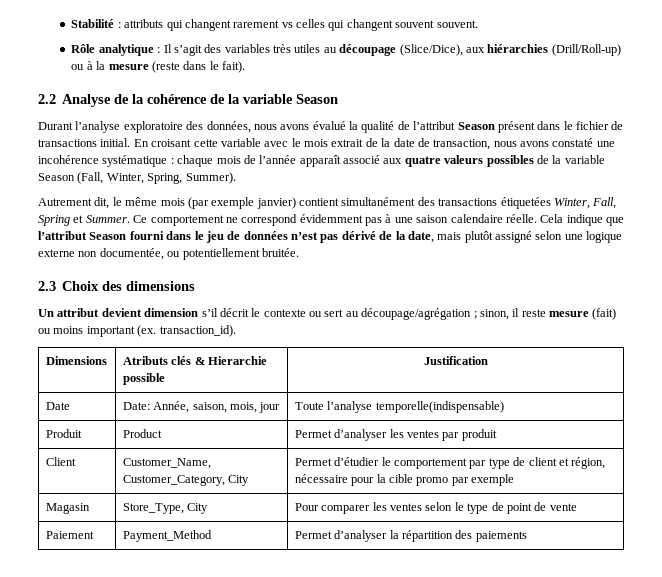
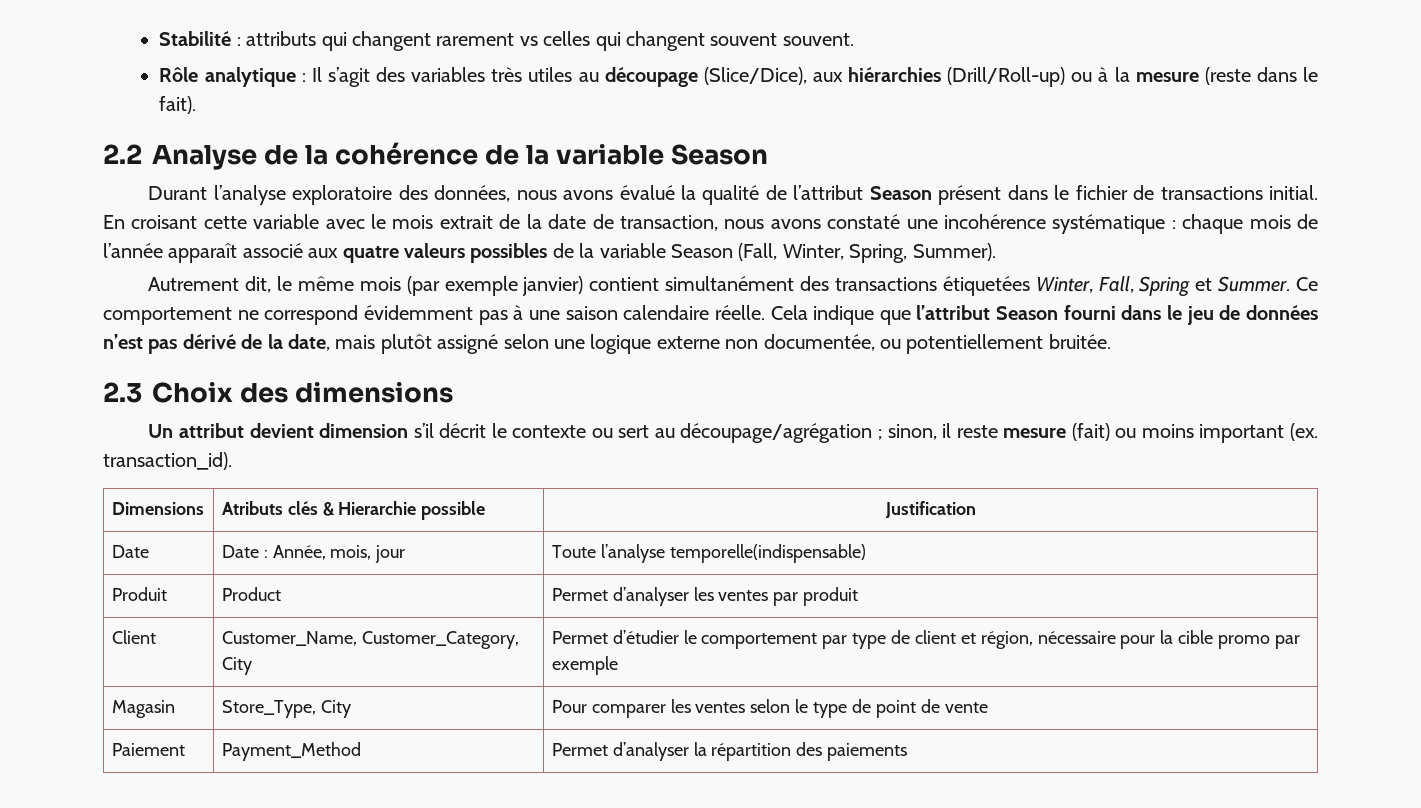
- Date | Date: Année, saison, mois, jour | Toute l’analyse temporelle(indispensable)
+ Date | Date : Année, mois, jour | Toute l’analyse temporelle(indispensable)

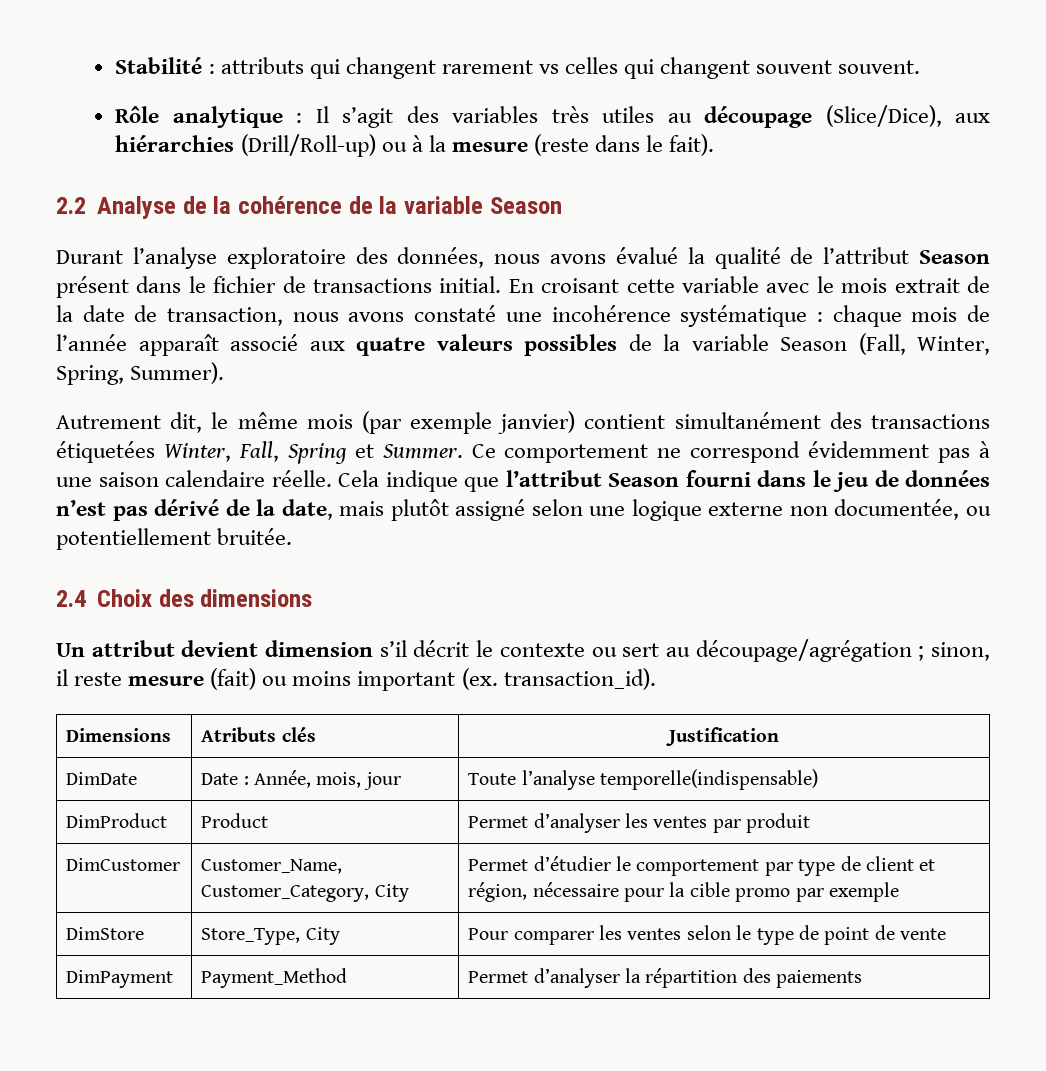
- 2.3 Choix des dimensions
+ 2.4 Choix des dimensions
- Dimensions | Atributs clés & Hierarchie possible | Justification
+ Dimensions | Atributs clés | Justification
- Date | Date : Année, mois, jour | Toute l’analyse temporelle(indispensable)
+ DimDate | Date : Année, mois, jour | Toute l’analyse temporelle(indispensable)
- Produit | Product | Permet d’analyser les ventes par produit
+ DimProduct | Product | Permet d’analyser les ventes par produit
- Client | Customer_Name, Customer_Category, City | Permet d’étudier le comportement par type de client et région, nécessaire pour la cible promo par exemple
+ DimCustomer | Customer_Name, Customer_Category, City | Permet d’étudier le comportement par type de client et région, nécessaire pour la cible promo par exemple
- Magasin | Store_Type, City | Pour comparer les ventes selon le type de point de vente
+ DimStore | Store_Type, City | Pour comparer les ventes selon le type de point de vente
- Paiement | Payment_Method | Permet d’analyser la répartition des paiements
+ DimPayment | Payment_Method | Permet d’analyser la répartition des paiements

